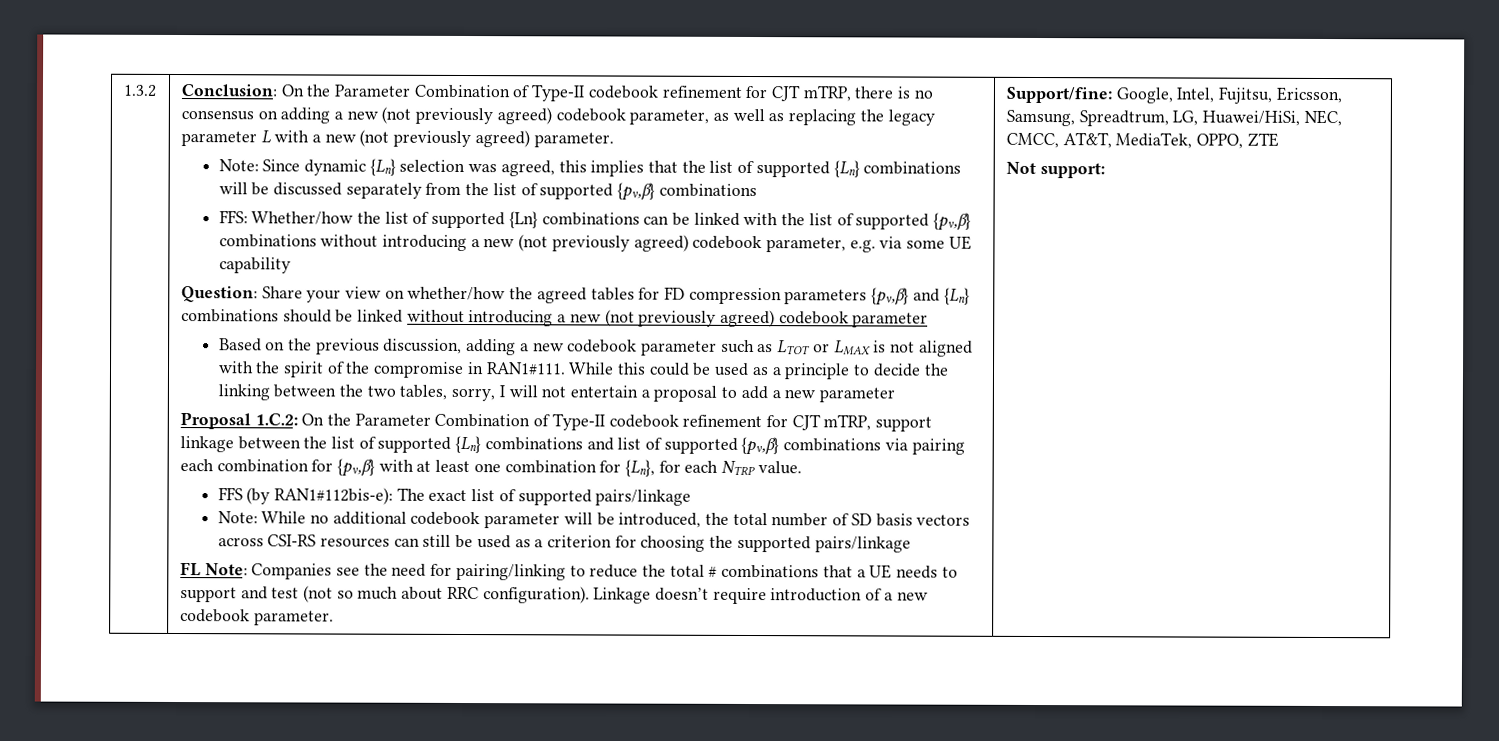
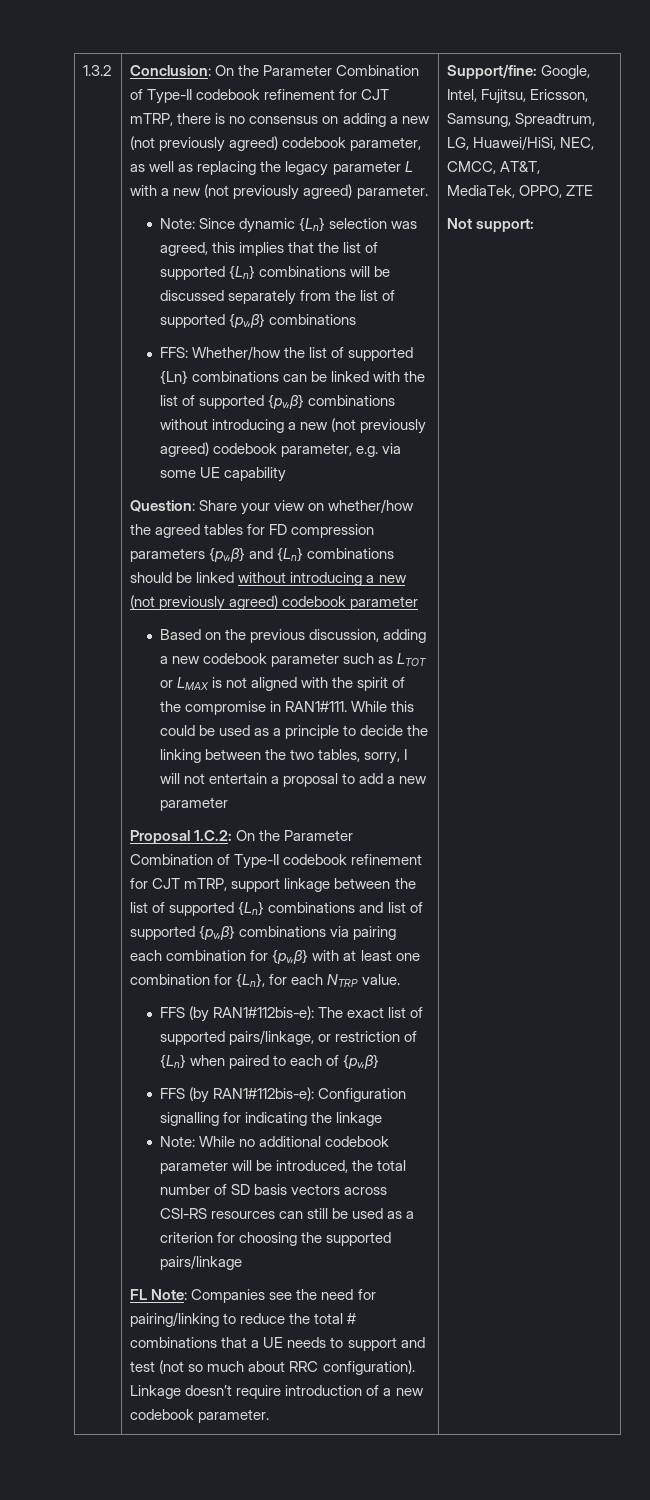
- FFS (by RAN1#112bis-e): The exact list of supported pairs/linkage
+ FFS (by RAN1#112bis-e): The exact list of supported pairs/linkage, or restriction of {Ln} when paired to each of {pv,β}
+ FFS (by RAN1#112bis-e): Configuration signalling for indicating the linkage

